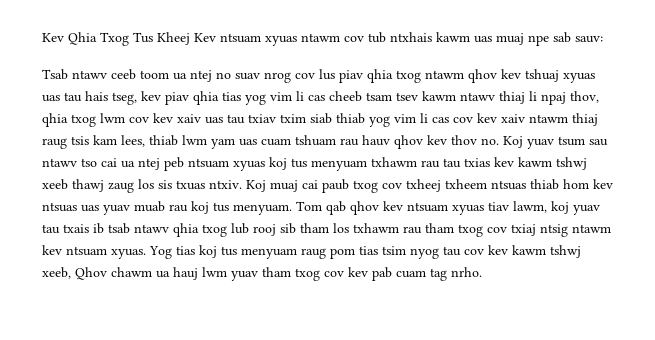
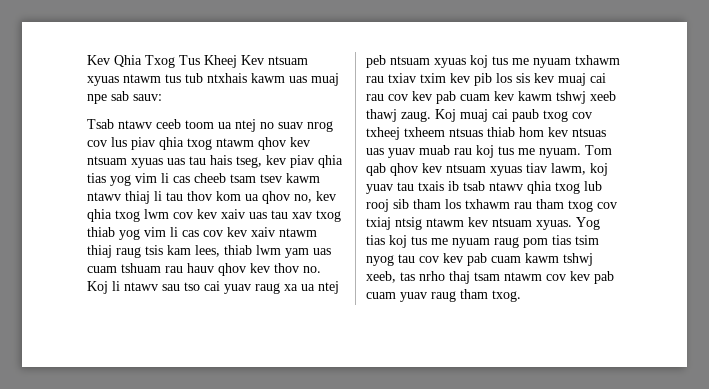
- Kev Qhia Txog Tus Kheej Kev ntsuam xyuas ntawm cov tub ntxhais kawm uas muaj npe sab sauv:
+ Kev Qhia Txog Tus Kheej Kev ntsuam xyuas ntawm tus tub ntxhais kawm uas muaj npe sab sauv:
- Tsab ntawv ceeb toom ua ntej no suav nrog cov lus piav qhia txog ntawm qhov kev tshuaj xyuas uas tau hais tseg, kev piav qhia tias yog vim li cas cheeb tsam tsev kawm ntawv thiaj li npaj thov, qhia txog lwm cov kev xaiv uas tau txiav txim siab thiab yog vim li cas cov kev xaiv ntawm thiaj raug tsis kam lees, thiab lwm yam uas cuam tshuam rau hauv qhov kev thov no. Koj yuav tsum sau ntawv tso cai ua ntej peb ntsuam xyuas koj tus menyuam txhawm rau tau txias kev kawm tshwj xeeb thawj zaug los sis txuas ntxiv.
+ Tsab ntawv ceeb toom ua ntej no suav nrog cov lus piav qhia txog ntawm qhov kev ntsuam xyuas uas tau hais tseg, kev piav qhia tias yog vim li cas cheeb tsam tsev kawm ntawv thiaj li tau thov kom ua qhov no, kev qhia txog lwm cov kev xaiv uas tau xav txog thiab yog vim li cas cov kev xaiv ntawm thiaj raug tsis kam lees, thiab lwm yam uas cuam tshuam rau hauv qhov kev thov no. Koj li ntawv sau tso cai yuav raug xa ua ntej peb ntsuam xyuas koj tus me nyuam txhawm rau txiav txim kev pib los sis kev muaj cai rau cov kev pab cuam kev kawm tshwj xeeb thawj zaug.
- Koj muaj cai paub txog cov txheej txheem ntsuas thiab hom kev ntsuas uas yuav muab rau koj tus menyuam.
+ Koj muaj cai paub txog cov txheej txheem ntsuas thiab hom kev ntsuas uas yuav muab rau koj tus me nyuam.
- Yog tias koj tus menyuam raug pom tias tsim nyog tau cov kev kawm tshwj xeeb, Qhov chawm ua hauj lwm yuav tham txog cov kev pab cuam tag nrho.
+ Yog tias koj tus me nyuam raug pom tias tsim nyog tau cov kev pab cuam kawm tshwj xeeb, tas nrho thaj tsam ntawm cov kev pab cuam yuav raug tham txog.

